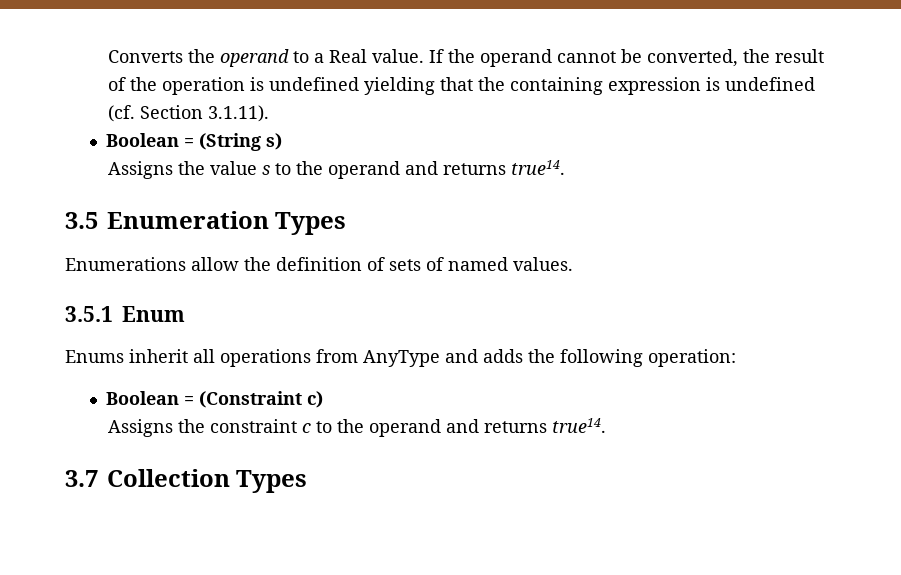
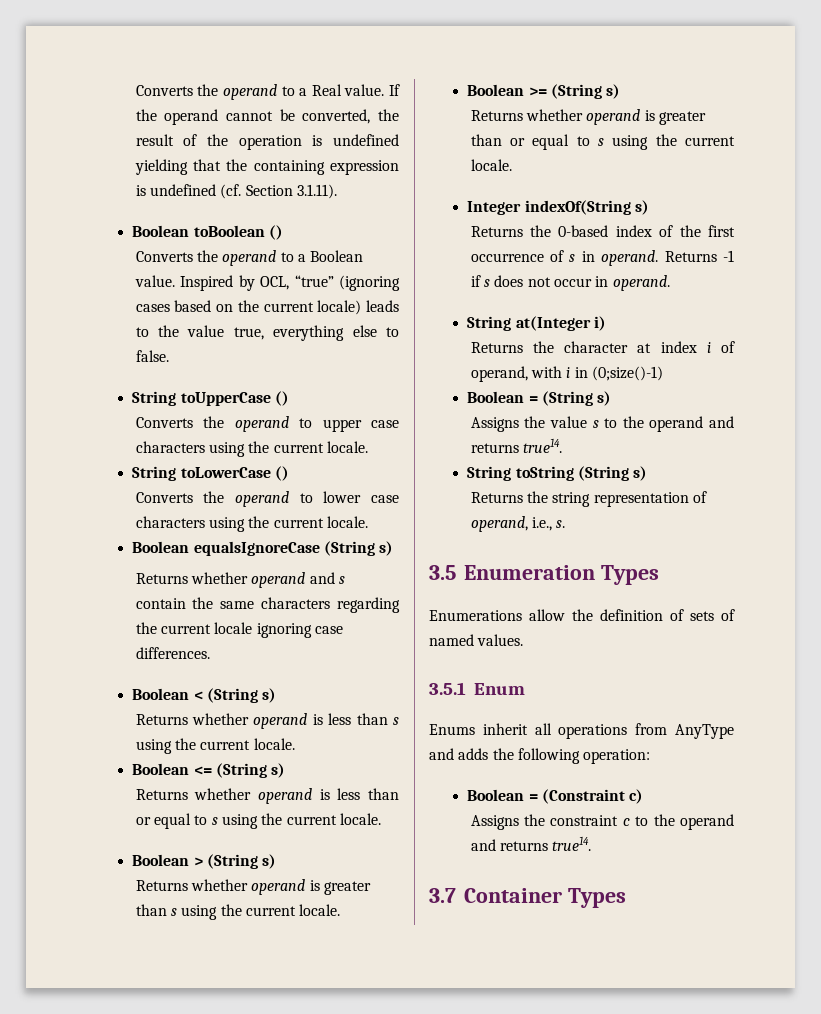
+ Boolean toBoolean ()
+ Converts the operand to a Boolean value. Inspired by OCL, “true” (ignoring cases based on the current locale) leads to the value true, everything else to false.
+ String toUpperCase ()
+ Converts the operand to upper case characters using the current locale.
+ String toLowerCase ()
+ Converts the operand to lower case characters using the current locale.
+ Boolean equalsIgnoreCase (String s)
+ Returns whether operand and s contain the same characters regarding the current locale ignoring case differences.
+ Boolean < (String s)
+ Returns whether operand is less than s using the current locale.
+ Boolean <= (String s)
+ Returns whether operand is less than or equal to s using the current locale.
+ Boolean > (String s)
+ Returns whether operand is greater than s using the current locale.
+ Boolean >= (String s)
+ Returns whether operand is greater than or equal to s using the current locale.
+ Integer indexOf(String s)
+ Returns the 0-based index of the first occurrence of s in operand. Returns -1 if s does not occur in operand.
+ String at(Integer i)
+ Returns the character at index i of operand, with i in (0;size()-1)
+ String toString (String s)
+ Returns the string representation of operand, i.e., s.
- 3.7 Collection Types
+ 3.7 Container Types

